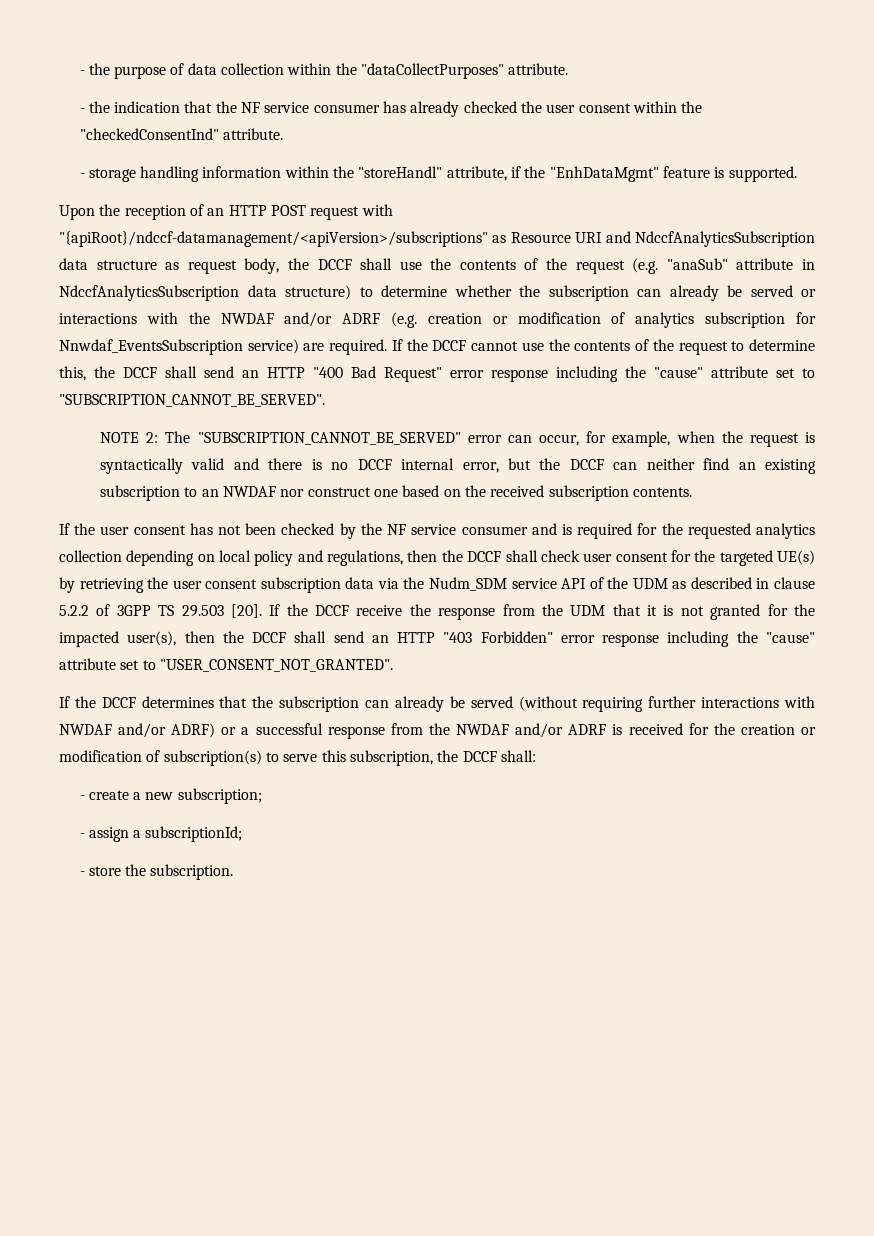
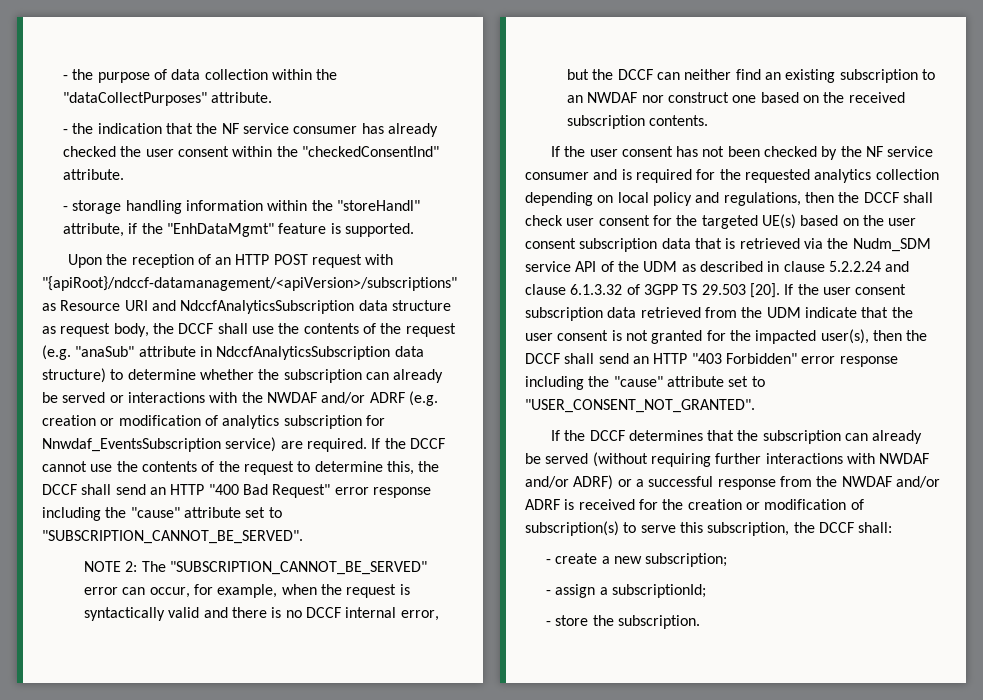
- If the user consent has not been checked by the NF service consumer and is required for the requested analytics collection depending on local policy and regulations, then the DCCF shall check user consent for the targeted UE(s) by retrieving the user consent subscription data via the Nudm_SDM service API of the UDM as described in clause 5.2.2 of 3GPP TS 29.503 [20].
+ If the user consent has not been checked by the NF service consumer and is required for the requested analytics collection depending on local policy and regulations, then the DCCF shall check user consent for the targeted UE(s) based on the user consent subscription data that is retrieved via the Nudm_SDM service API of the UDM as described in clause 5.2.2.24 and clause 6.1.3.32 of 3GPP TS 29.503 [20].
- If the DCCF receive the response from the UDM that it is not granted for the impacted user(s), then the DCCF shall send an HTTP "403 Forbidden" error response including the "cause" attribute set to "USER_CONSENT_NOT_GRANTED".
+ If the user consent subscription data retrieved from the UDM indicate that the user consent is not granted for the impacted user(s), then the DCCF shall send an HTTP "403 Forbidden" error response including the "cause" attribute set to "USER_CONSENT_NOT_GRANTED".

